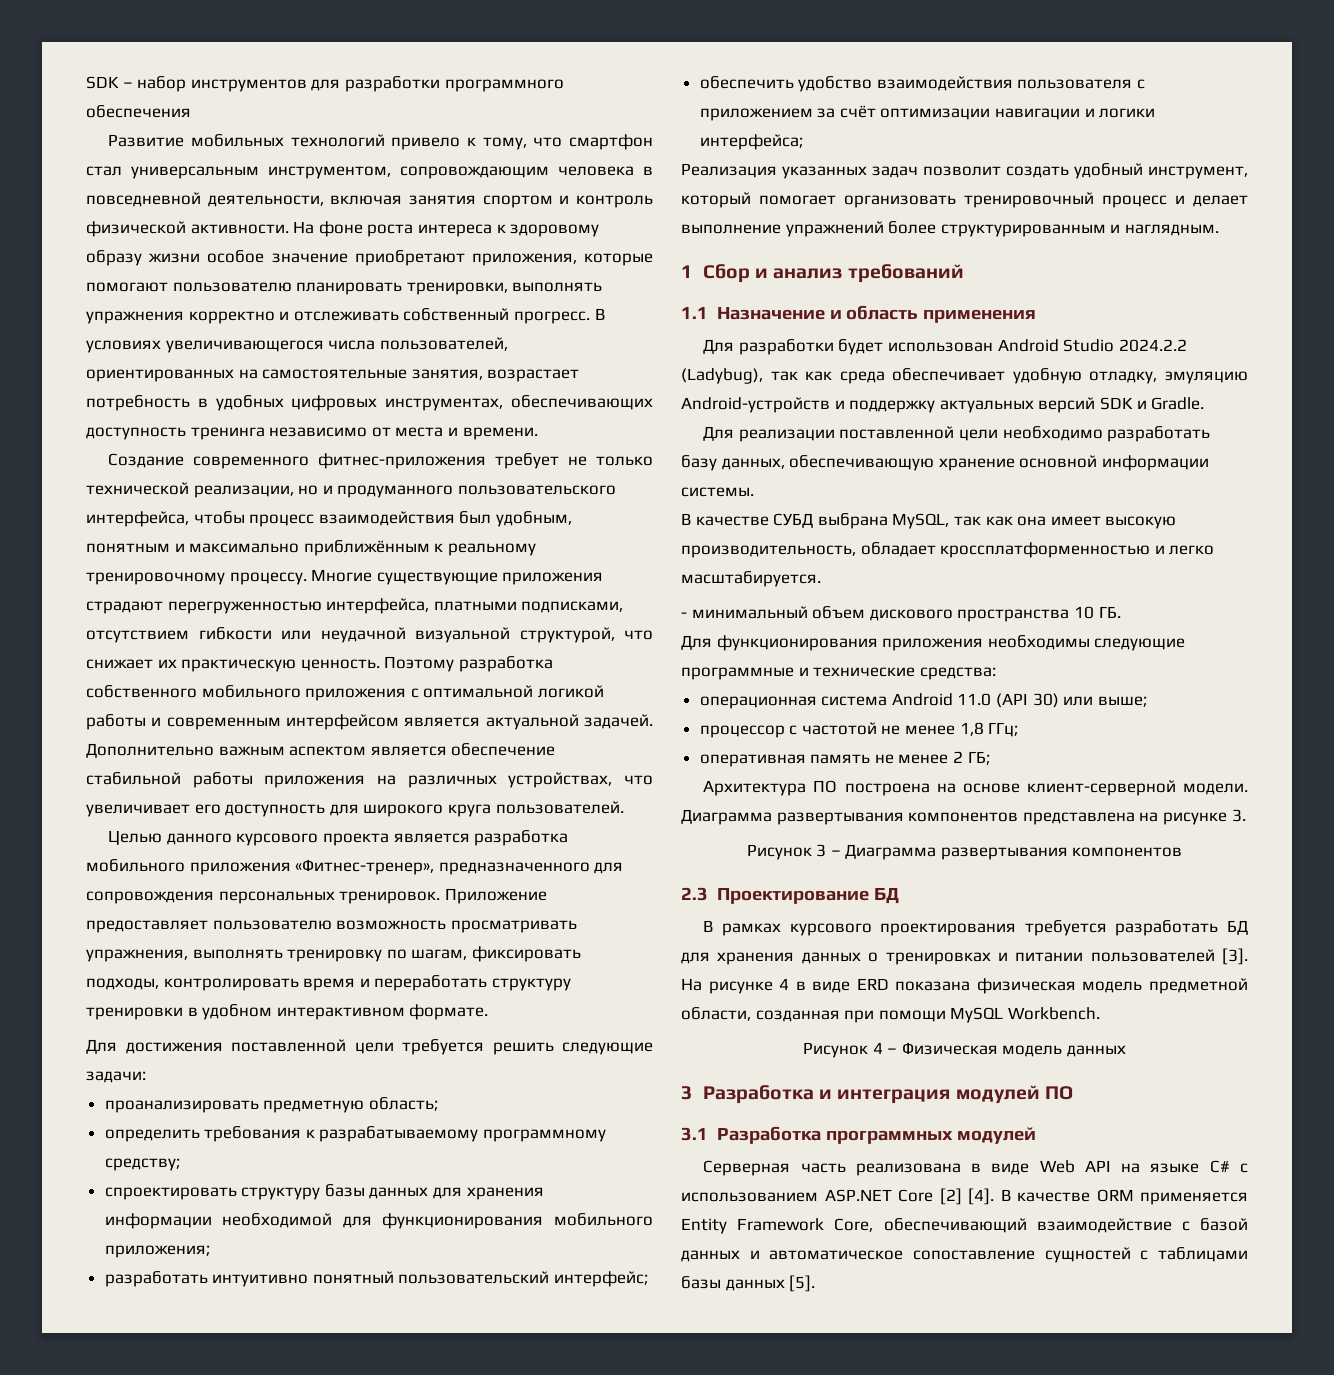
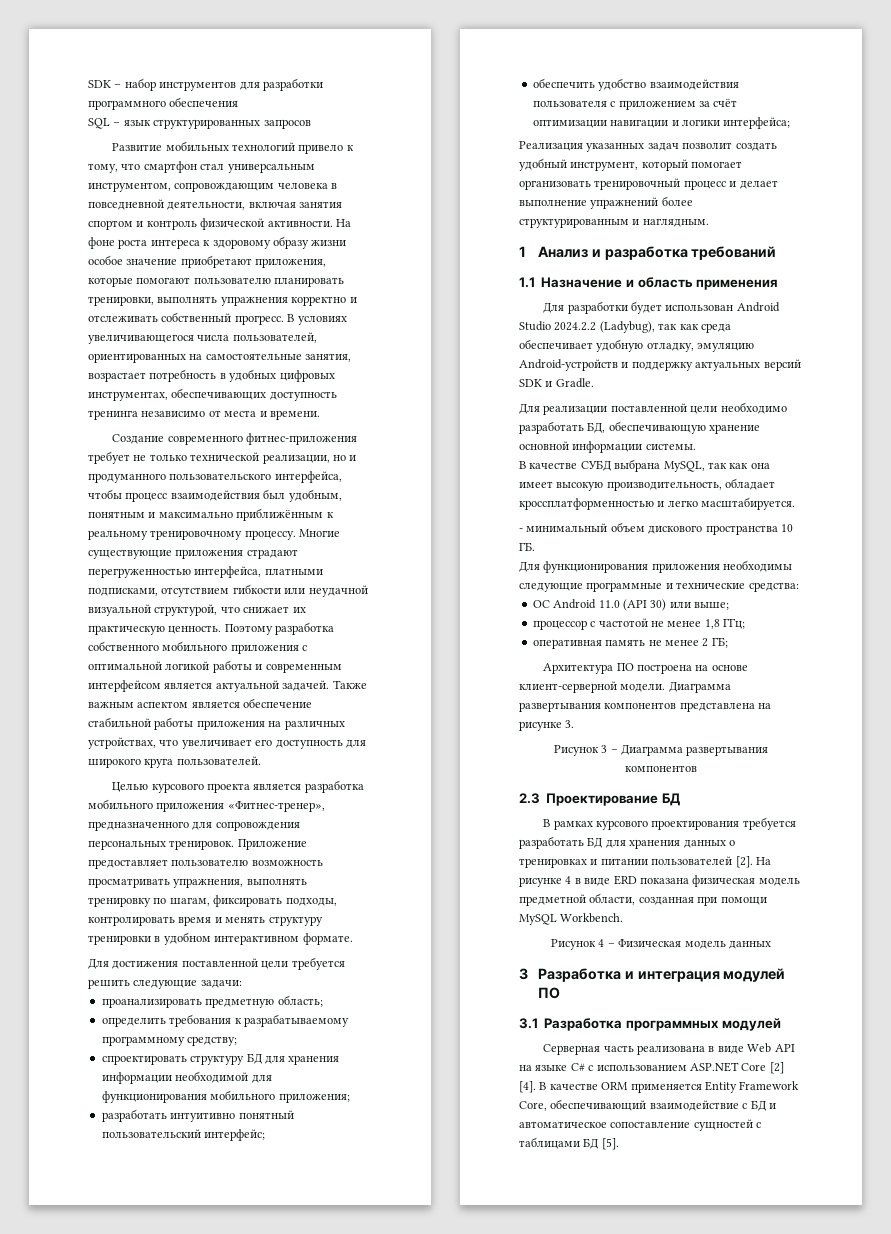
+ SQL – язык структурированных запросов
- Дополнительно важным аспектом является обеспечение стабильной работы приложения на различных устройствах, что увеличивает его доступность для широкого круга пользователей.
+ Также важным аспектом является обеспечение стабильной работы приложения на различных устройствах, что увеличивает его доступность для широкого круга пользователей.
- Целью данного курсового проекта является разработка мобильного приложения «Фитнес-тренер», предназначенного для сопровождения персональных тренировок.
+ Целью курсового проекта является разработка мобильного приложения «Фитнес-тренер», предназначенного для сопровождения персональных тренировок.
- Приложение предоставляет пользователю возможность просматривать упражнения, выполнять тренировку по шагам, фиксировать подходы, контролировать время и переработать структуру тренировки в удобном интерактивном формате.
+ Приложение предоставляет пользователю возможность просматривать упражнения, выполнять тренировку по шагам, фиксировать подходы, контролировать время и менять структуру тренировки в удобном интерактивном формате.
- спроектировать структуру базы данных для хранения информации необходимой для функционирования мобильного приложения;
+ спроектировать структуру БД для хранения информации необходимой для функционирования мобильного приложения;
- 1 Сбор и анализ требований
+ 1 Анализ и разработка требований
- Для реализации поставленной цели необходимо разработать базу данных, обеспечивающую хранение основной информации системы.
+ Для реализации поставленной цели необходимо разработать БД, обеспечивающую хранение основной информации системы.
- операционная система Android 11.0 (API 30) или выше;
+ ОС Android 11.0 (API 30) или выше;
- В рамках курсового проектирования требуется разработать БД для хранения данных о тренировках и питании пользователей [3].
+ В рамках курсового проектирования требуется разработать БД для хранения данных о тренировках и питании пользователей [2].
- В качестве ORM применяется Entity Framework Core, обеспечивающий взаимодействие с базой данных и автоматическое сопоставление сущностей с таблицами базы данных [5].
+ В качестве ORM применяется Entity Framework Core, обеспечивающий взаимодействие с БД и автоматическое сопоставление сущностей с таблицами БД [5].

